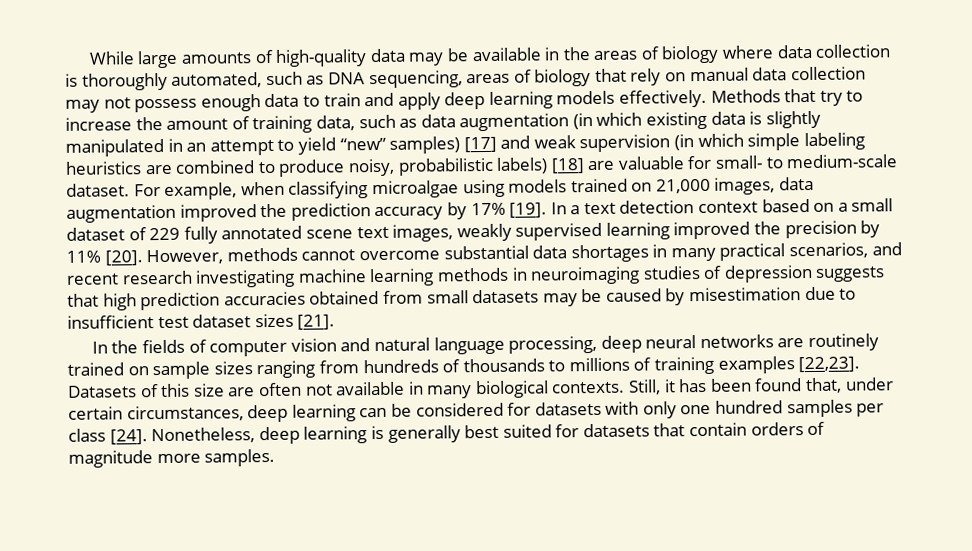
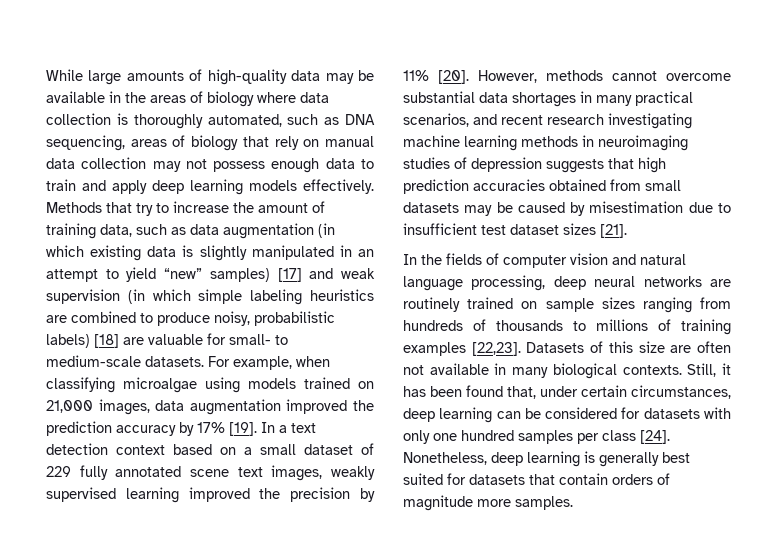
- Methods that try to increase the amount of training data, such as data augmentation (in which existing data is slightly manipulated in an attempt to yield “new” samples) [17] and weak supervision (in which simple labeling heuristics are combined to produce noisy, probabilistic labels) [18] are valuable for small- to medium-scale dataset.
+ Methods that try to increase the amount of training data, such as data augmentation (in which existing data is slightly manipulated in an attempt to yield “new” samples) [17] and weak supervision (in which simple labeling heuristics are combined to produce noisy, probabilistic labels) [18] are valuable for small- to medium-scale datasets.

